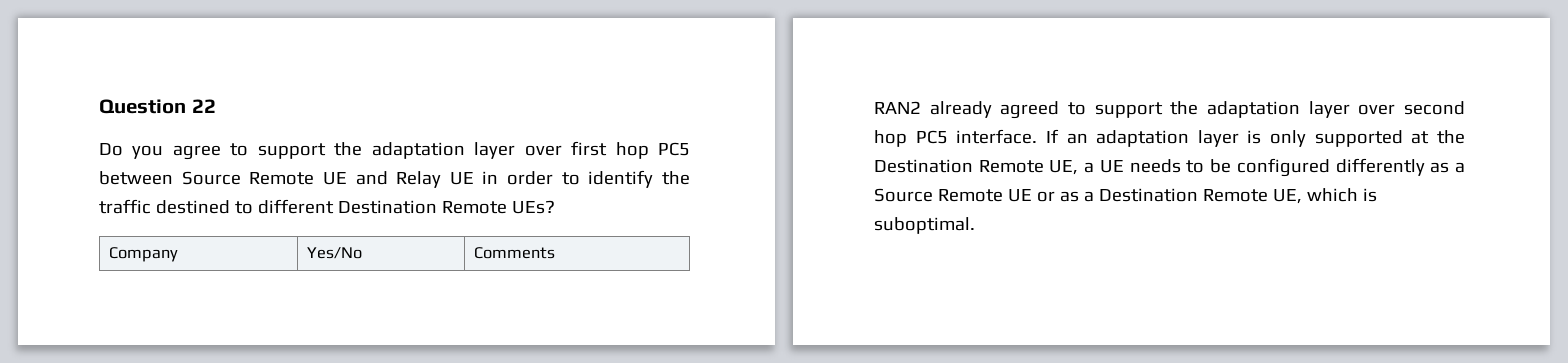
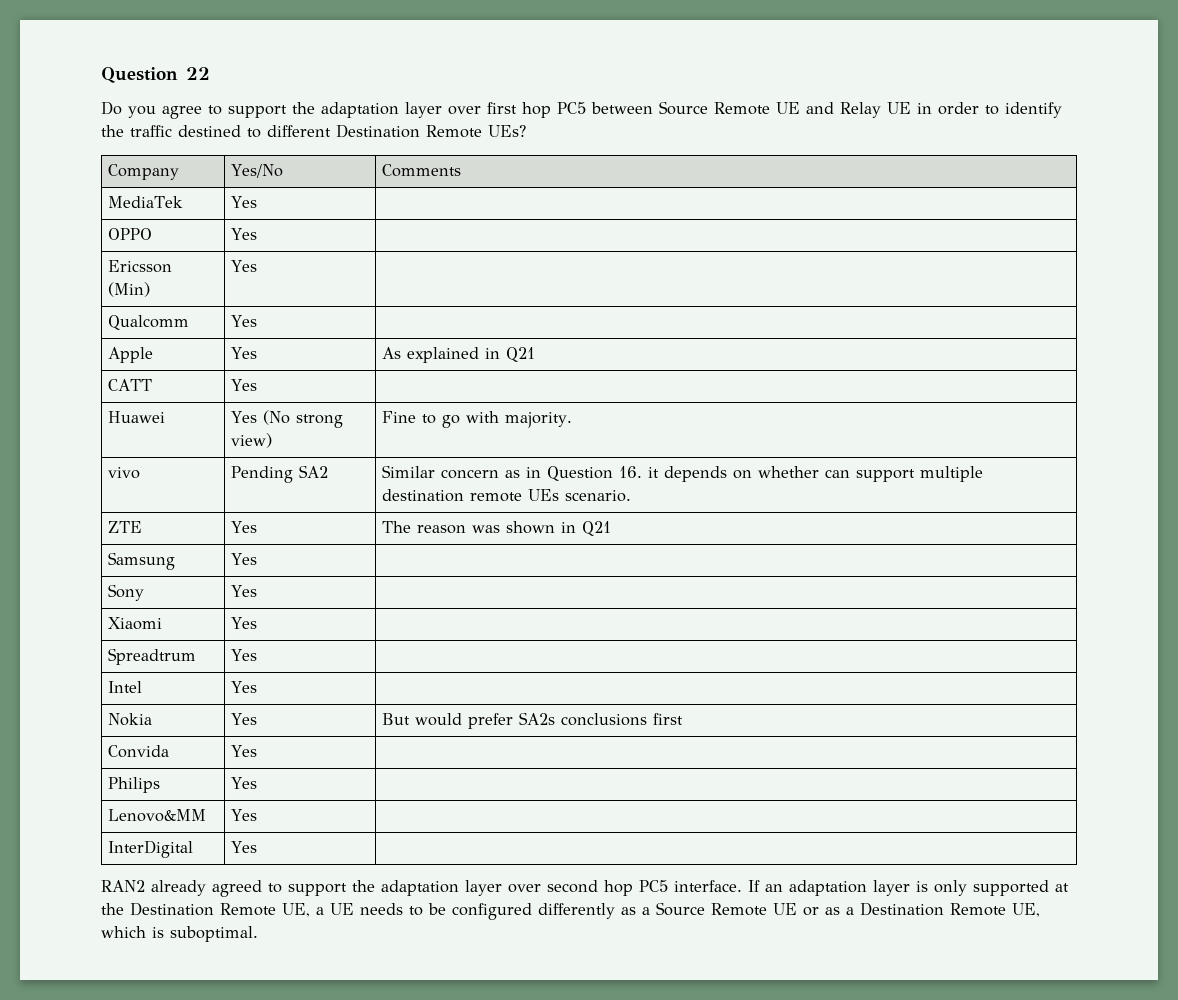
+ MediaTek | Yes |
+ OPPO | Yes |
+ Ericsson (Min) | Yes |
+ Qualcomm | Yes |
+ Apple | Yes | As explained in Q21
+ CATT | Yes |
+ Huawei | Yes (No strong view) | Fine to go with majority.
+ vivo | Pending SA2 | Similar concern as in Question 16. it depends on whether can support multiple destination remote UEs scenario.
+ ZTE | Yes | The reason was shown in Q21
+ Samsung | Yes |
+ Sony | Yes |
+ Xiaomi | Yes |
+ Spreadtrum | Yes |
+ Intel | Yes |
+ Nokia | Yes | But would prefer SA2s conclusions first
+ Convida | Yes |
+ Philips | Yes |
+ Lenovo&MM | Yes |
+ InterDigital | Yes |

